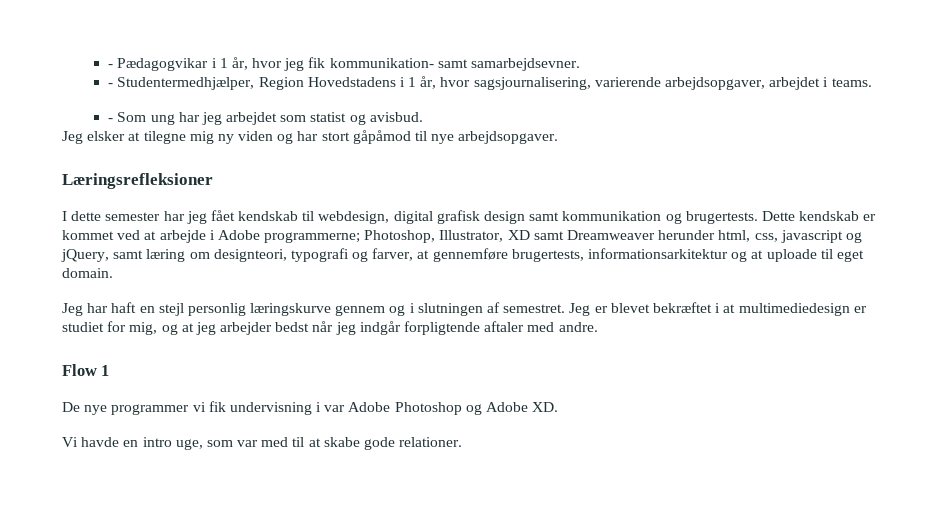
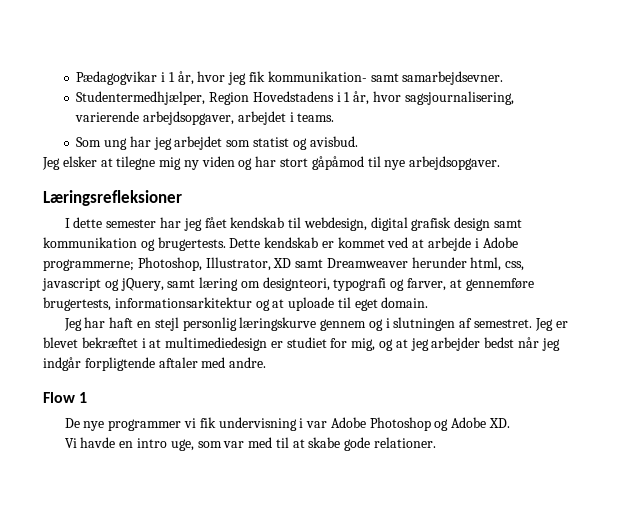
- - Pædagogvikar i 1 år, hvor jeg fik kommunikation- samt samarbejdsevner.
+ Pædagogvikar i 1 år, hvor jeg fik kommunikation- samt samarbejdsevner.
- - Studentermedhjælper, Region Hovedstadens i 1 år, hvor sagsjournalisering, varierende arbejdsopgaver, arbejdet i teams.
+ Studentermedhjælper, Region Hovedstadens i 1 år, hvor sagsjournalisering, varierende arbejdsopgaver, arbejdet i teams.
- - Som ung har jeg arbejdet som statist og avisbud.
+ Som ung har jeg arbejdet som statist og avisbud.

